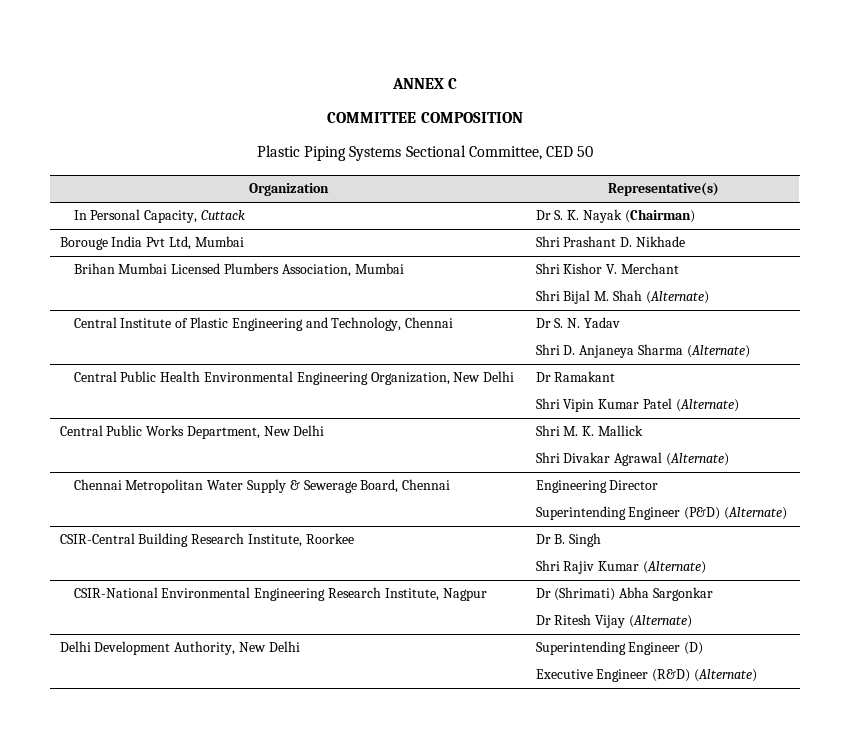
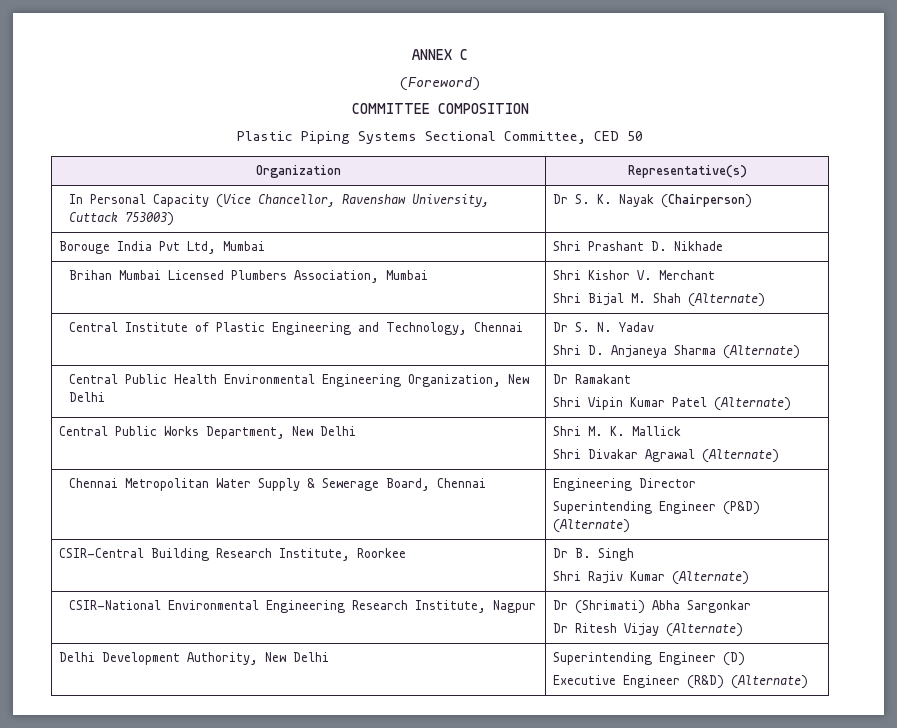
+ (Foreword)
- In Personal Capacity, Cuttack | Dr S. K. Nayak (Chairman)
+ In Personal Capacity (Vice Chancellor, Ravenshaw University, Cuttack 753003) | Dr S. K. Nayak (Chairperson)

